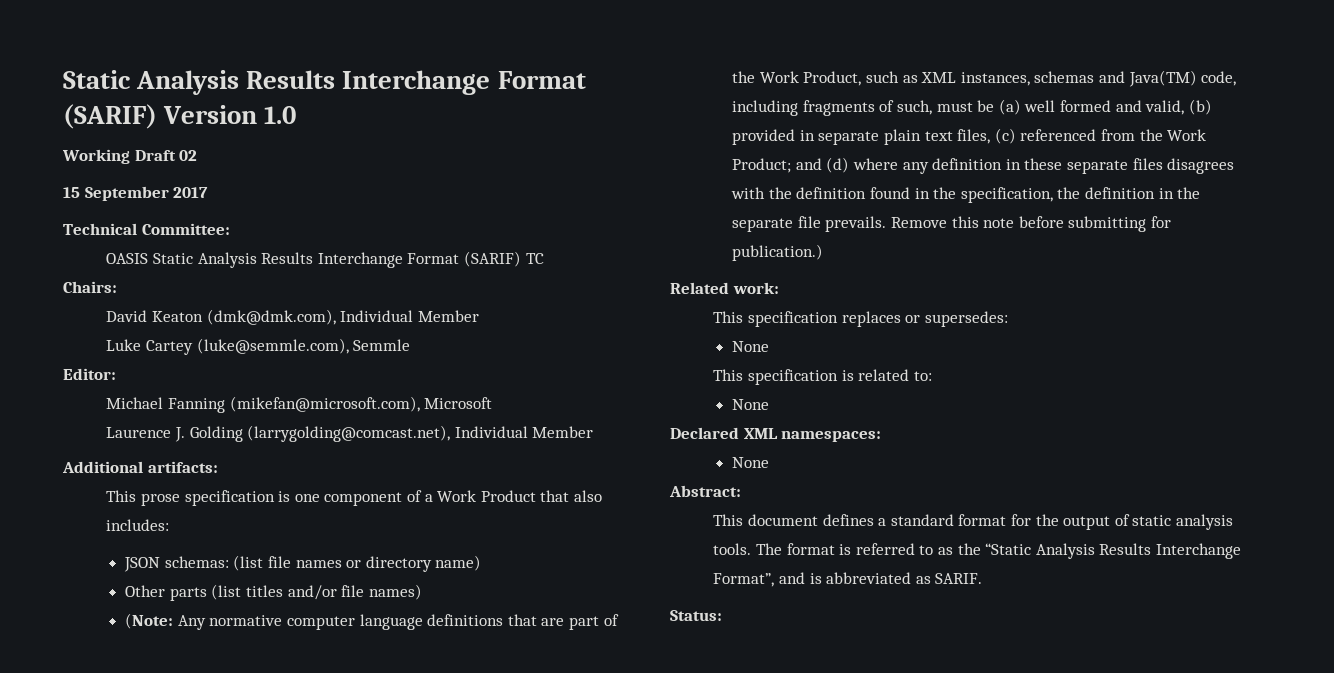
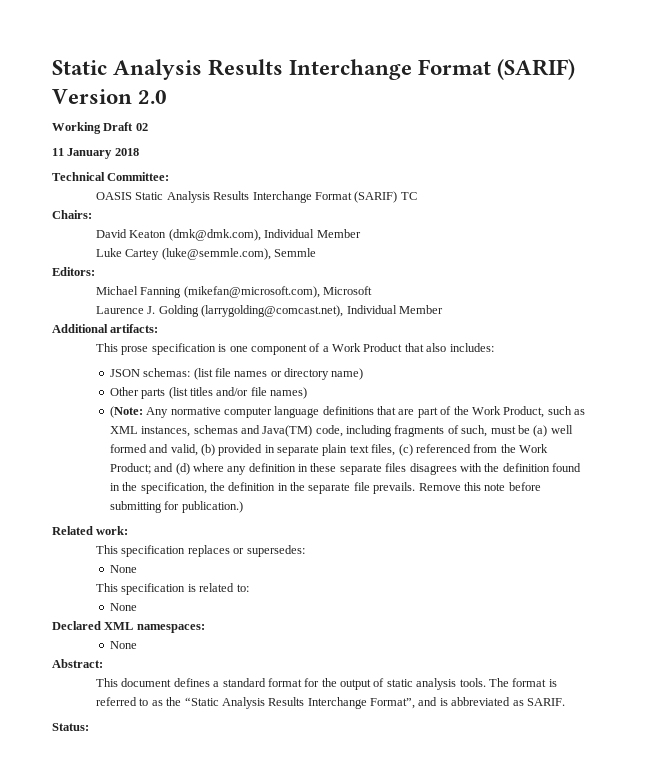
- Static Analysis Results Interchange Format (SARIF) Version 1.0
+ Static Analysis Results Interchange Format (SARIF) Version 2.0
- 15 September 2017
+ 11 January 2018
- Editor:
+ Editors:

